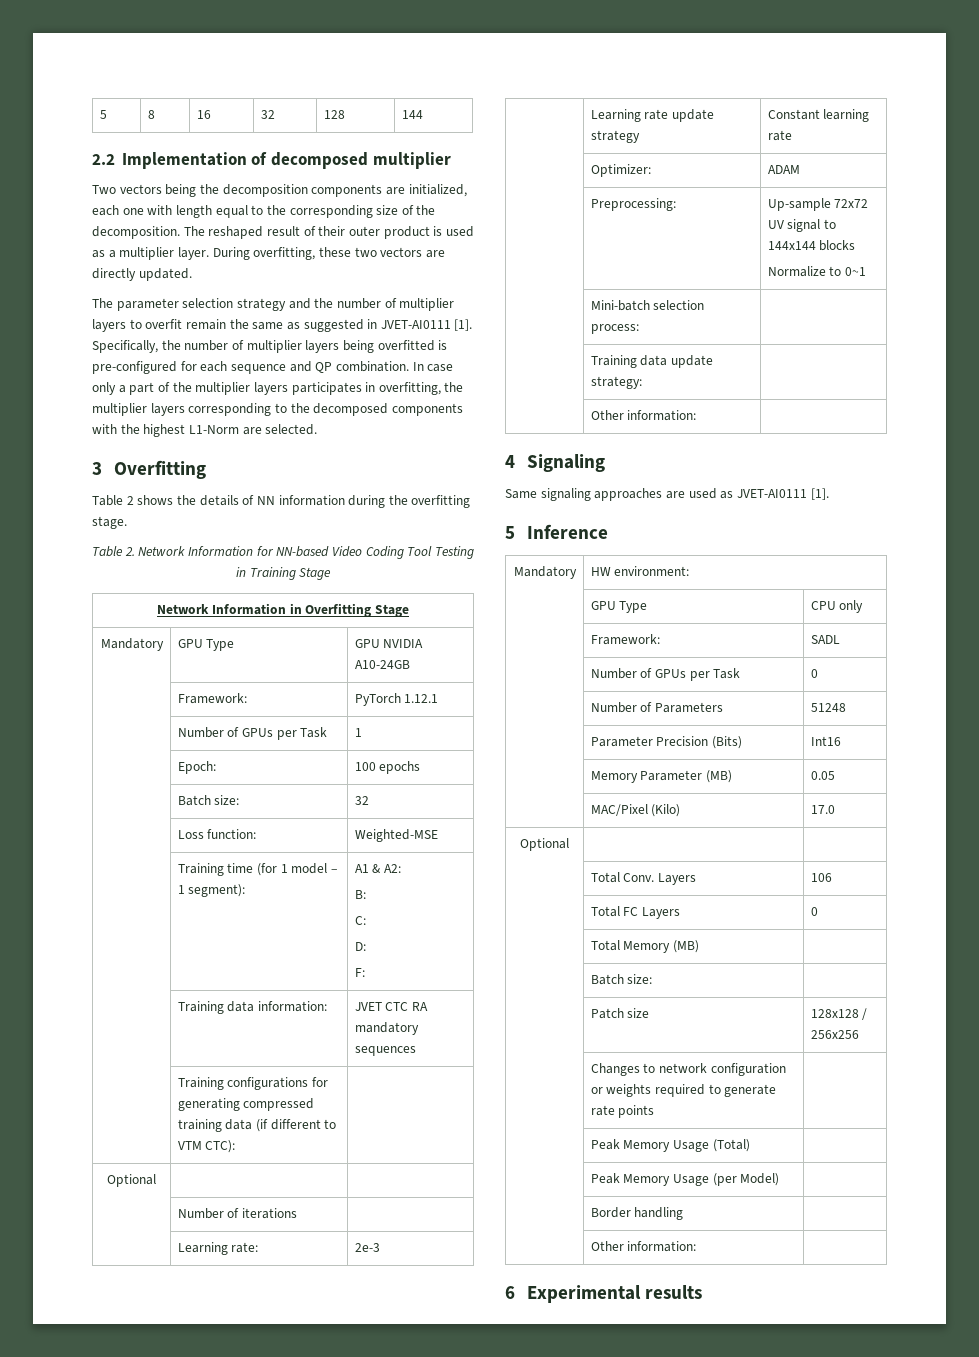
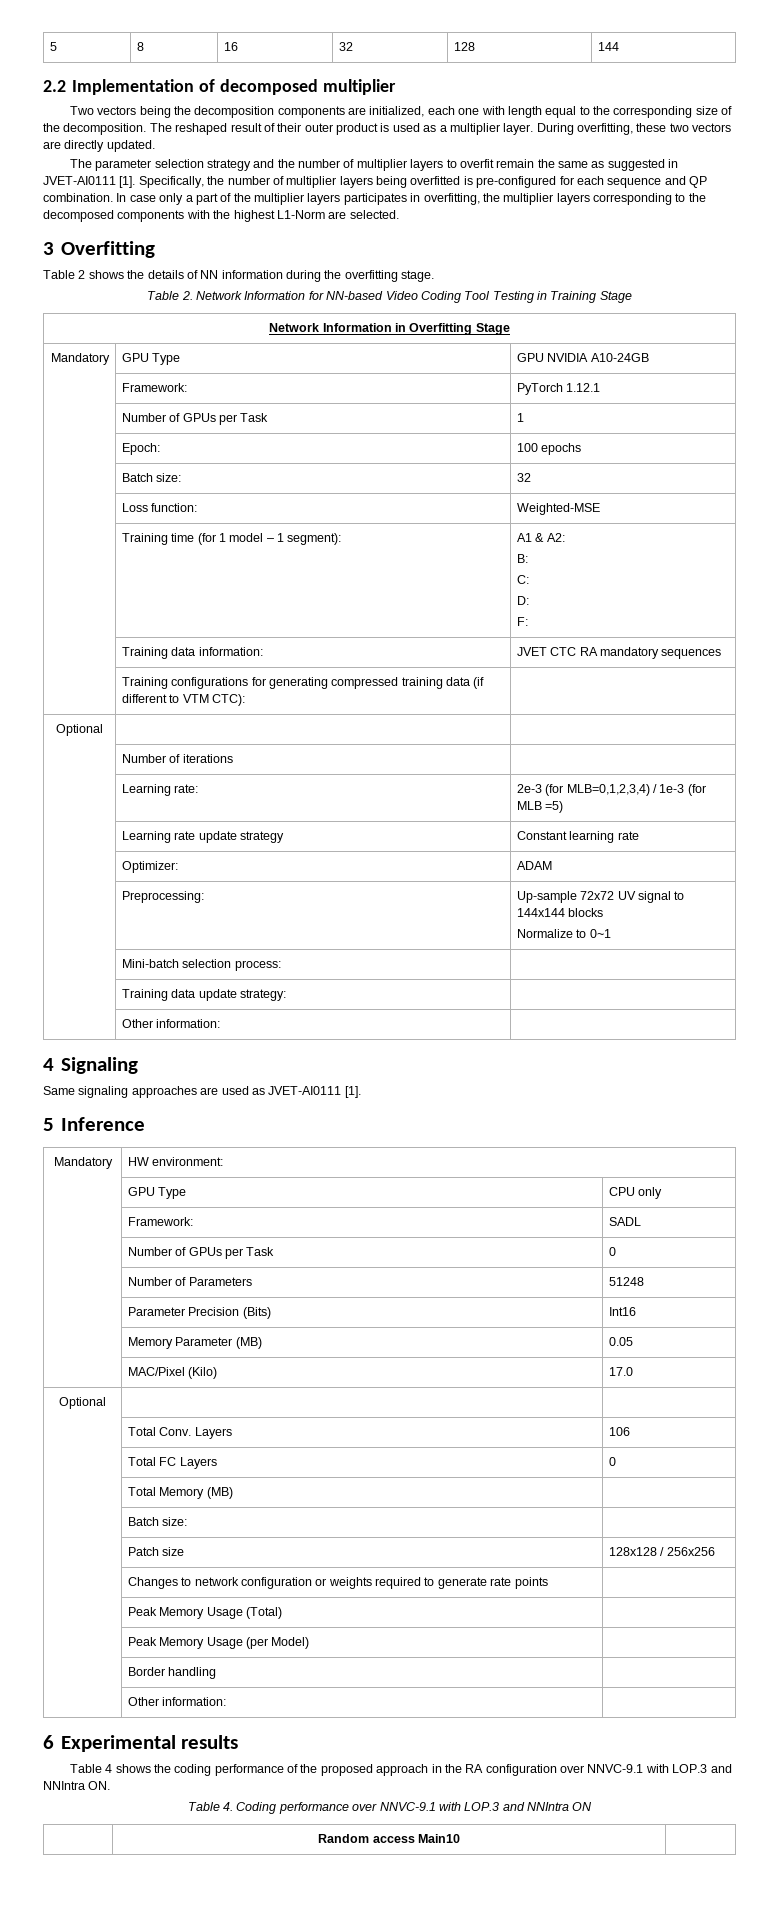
- | Learning rate: | 2e-3
+ | Learning rate: | 2e-3 (for MLB=0,1,2,3,4) / 1e-3 (for MLB =5)
+ Table 4 shows the coding performance of the proposed approach in the RA configuration over NNVC-9.1 with LOP.3 and NNIntra ON.
+ Table 4. Coding performance over NNVC-9.1 with LOP.3 and NNIntra ON
+ | Random access Main10 |

